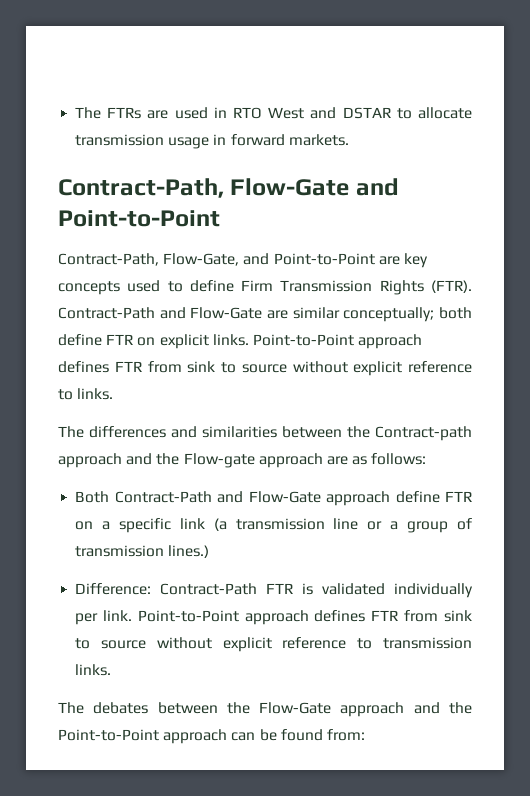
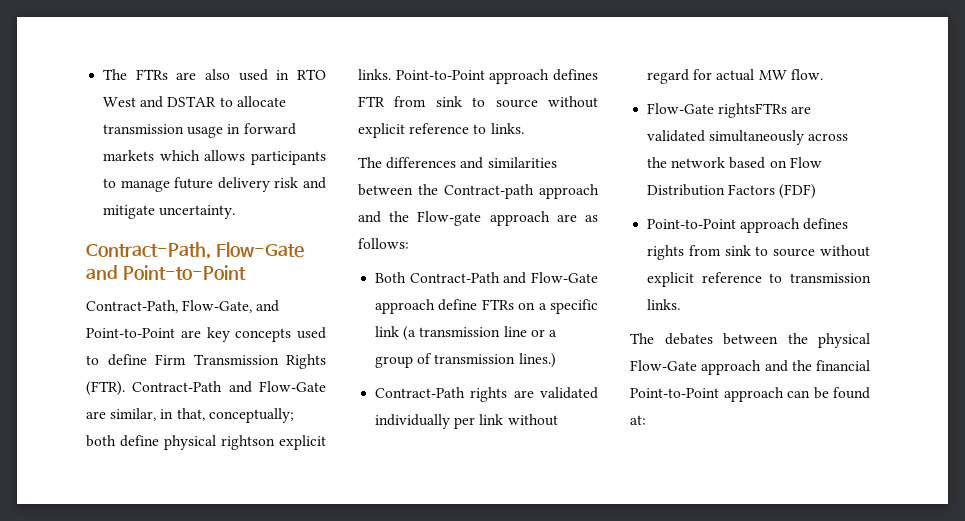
- The FTRs are used in RTO West and DSTAR to allocate transmission usage in forward markets.
+ The FTRs are also used in RTO West and DSTAR to allocate transmission usage in forward markets which allows participants to manage future delivery risk and mitigate uncertainty.
- Contract-Path and Flow-Gate are similar conceptually; both define FTR on explicit links.
+ Contract-Path and Flow-Gate are similar, in that, conceptually; both define physical rightson explicit links.
- Both Contract-Path and Flow-Gate approach define FTR on a specific link (a transmission line or a group of transmission lines.)
+ Both Contract-Path and Flow-Gate approach define FTRs on a specific link (a transmission line or a group of transmission lines.)
- Difference: Contract-Path FTR is validated individually per link. Point-to-Point approach defines FTR from sink to source without explicit reference to transmission links.
+ Contract-Path rights are validated individually per link without regard for actual MW flow.
+ Flow-Gate rightsFTRs are validated simultaneously across the network based on Flow Distribution Factors (FDF)
+ Point-to-Point approach defines rights from sink to source without explicit reference to transmission links.
- The debates between the Flow-Gate approach and the Point-to-Point approach can be found from:
+ The debates between the physical Flow-Gate approach and the financial Point-to-Point approach can be found at:

